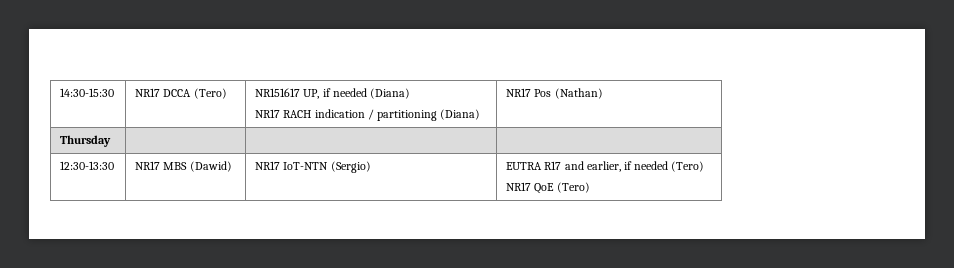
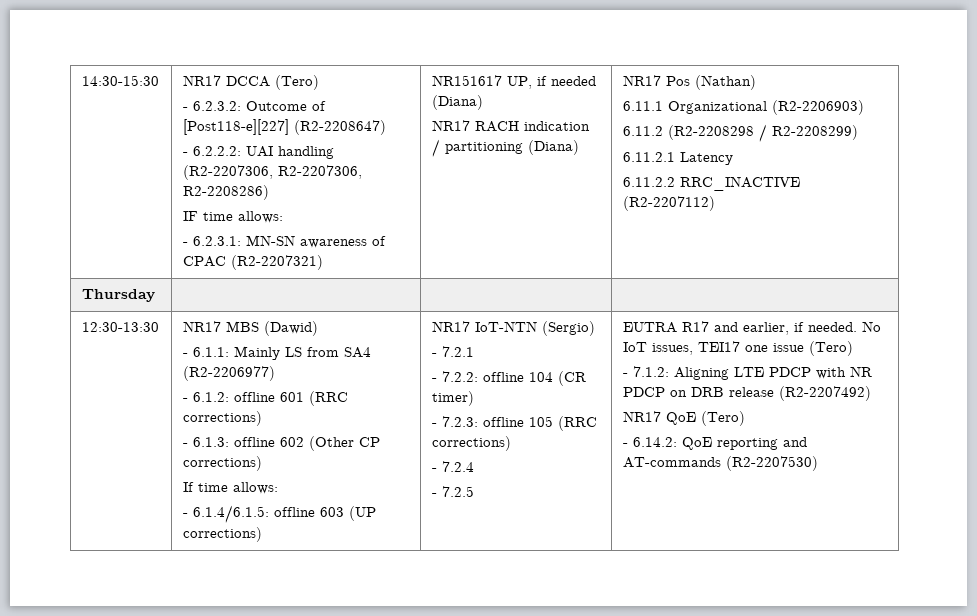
+ - 6.2.3.2: Outcome of [Post118-e][227] (R2-2208647)
+ - 6.2.2.2: UAI handling (R2-2207306, R2-2207306, R2-2208286)
+ IF time allows:
+ - 6.2.3.1: MN-SN awareness of CPAC (R2-2207321)
+ 6.11.1 Organizational (R2-2206903)
+ 6.11.2 (R2-2208298 / R2-2208299)
+ 6.11.2.1 Latency
+ 6.11.2.2 RRC_INACTIVE (R2-2207112)
- NR17 IoT-NTN (Sergio)
+ - 6.1.1: Mainly LS from SA4 (R2-2206977)
+ - 6.1.2: offline 601 (RRC corrections)
+ - 6.1.3: offline 602 (Other CP corrections)
+ If time allows:
+ - 6.1.4/6.1.5: offline 603 (UP corrections) | NR17 IoT-NTN (Sergio)
+ - 7.2.1
+ - 7.2.2: offline 104 (CR timer)
+ - 7.2.3: offline 105 (RRC corrections)
+ - 7.2.4
+ - 7.2.5
- EUTRA R17 and earlier, if needed (Tero)
+ EUTRA R17 and earlier, if needed. No IoT issues, TEI17 one issue (Tero)
+ - 7.1.2: Aligning LTE PDCP with NR PDCP on DRB release (R2-2207492)
  NR17 QoE (Tero)
+ - 6.14.2: QoE reporting and AT-commands (R2-2207530)

